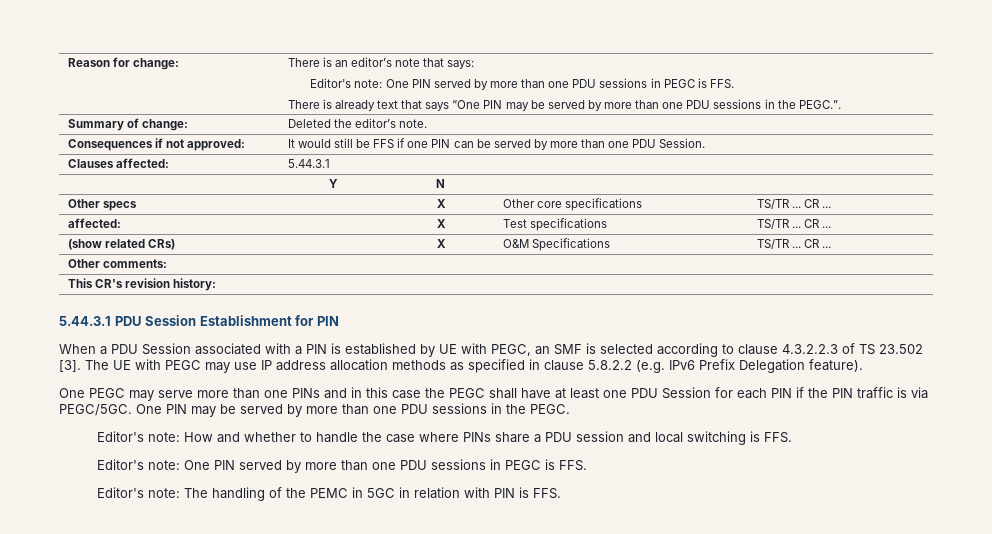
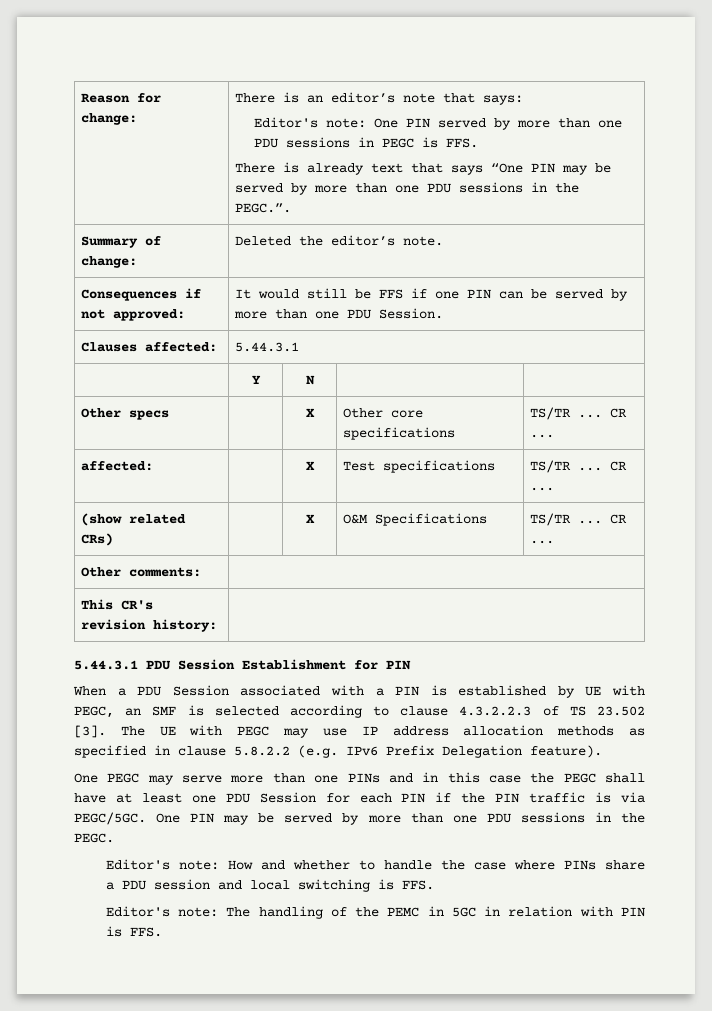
  Editor's note: How and whether to handle the case where PINs share a PDU session and local switching is FFS.
- Editor's note: One PIN served by more than one PDU sessions in PEGC is FFS.

